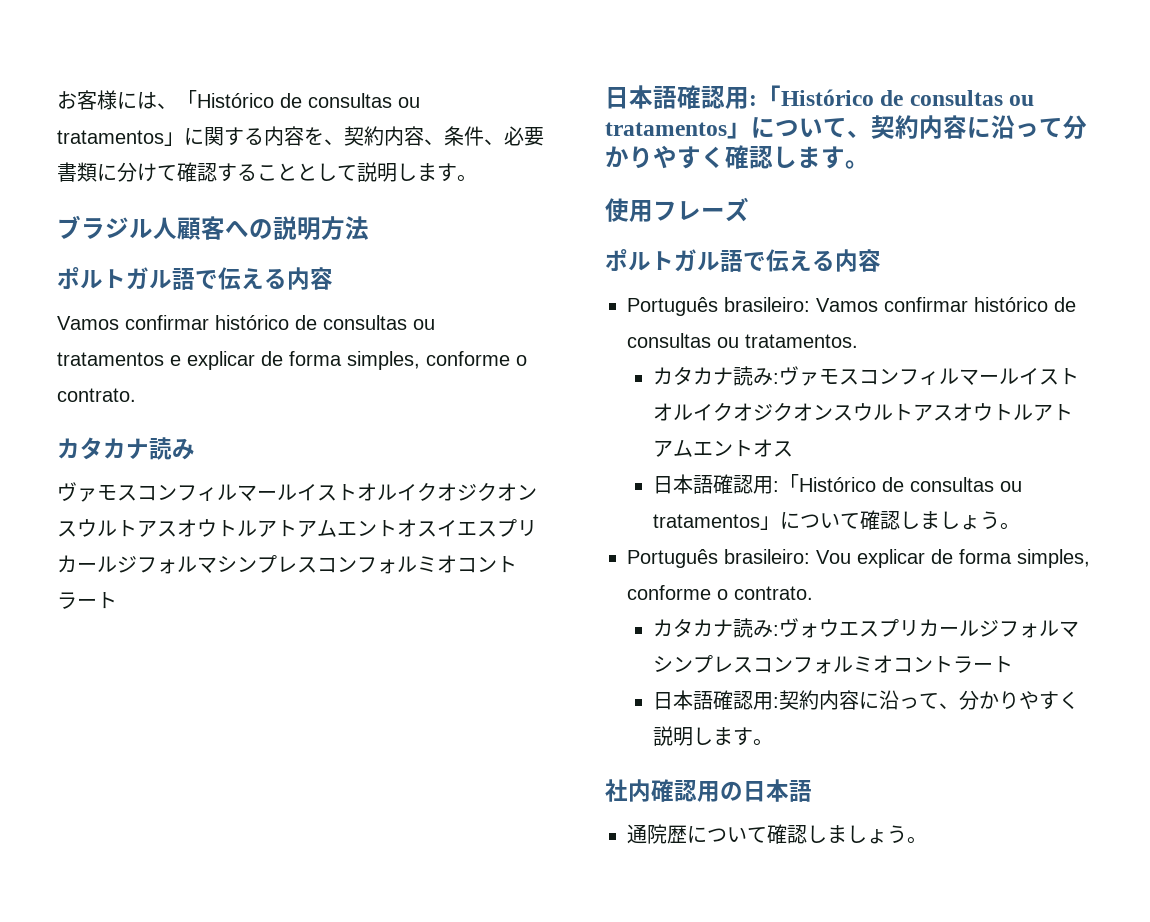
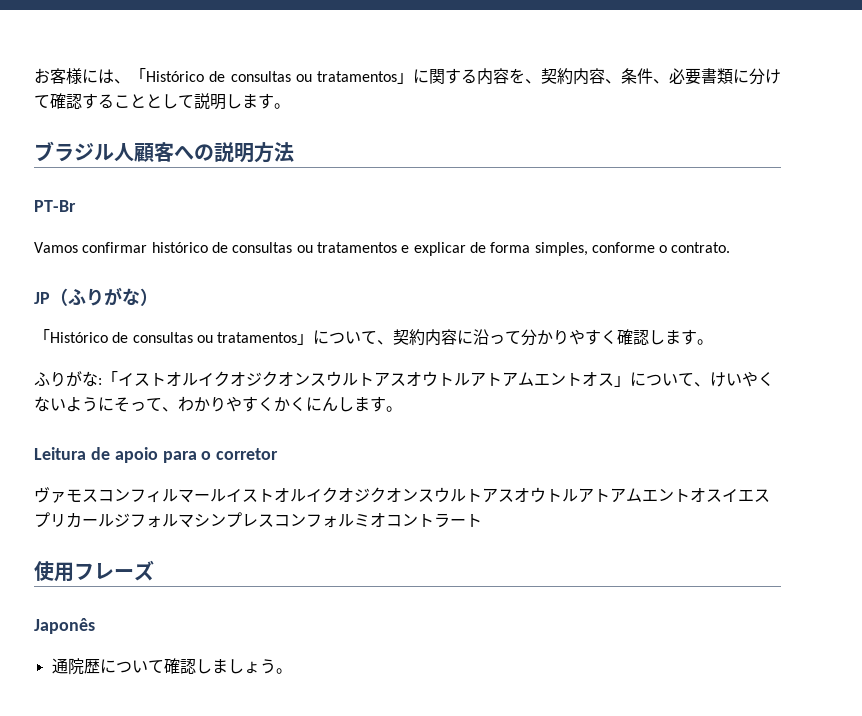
  ブラジル人顧客への説明方法
- ポルトガル語で伝える内容
+ PT-Br
  Vamos confirmar histórico de consultas ou tratamentos e explicar de forma simples, conforme o contrato.
- カタカナ読み
+ JP（ふりがな）
+ 「Histórico de consultas ou tratamentos」について、契約内容に沿って分かりやすく確認します。
+ ふりがな:「イストオルイクオジクオンスウルトアスオウトルアトアムエントオス」について、けいやくないようにそって、わかりやすくかくにんします。
+ Leitura de apoio para o corretor
- 日本語確認用:「Histórico de consultas ou tratamentos」について、契約内容に沿って分かりやすく確認します。
  使用フレーズ
- ポルトガル語で伝える内容
- Português brasileiro: Vamos confirmar histórico de consultas ou tratamentos.
- カタカナ読み:ヴァモスコンフィルマールイストオルイクオジクオンスウルトアスオウトルアトアムエントオス
- 日本語確認用:「Histórico de consultas ou tratamentos」について確認しましょう。
- Português brasileiro: Vou explicar de forma simples, conforme o contrato.
- カタカナ読み:ヴォウエスプリカールジフォルマシンプレスコンフォルミオコントラート
- 日本語確認用:契約内容に沿って、分かりやすく説明します。
- 社内確認用の日本語
+ Japonês

